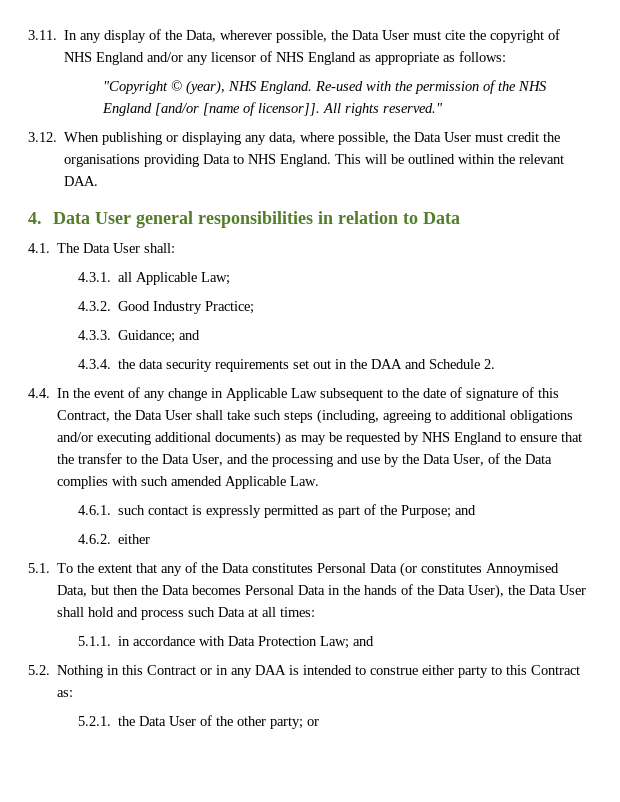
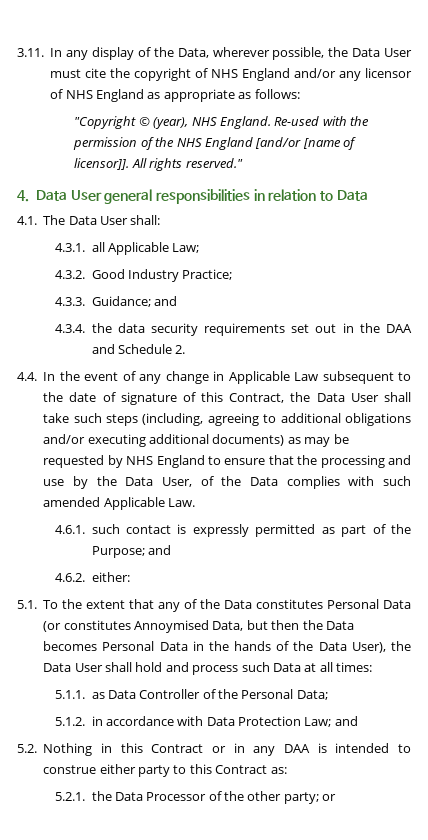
- 3.12. When publishing or displaying any data, where possible, the Data User must credit the organisations providing Data to NHS England. This will be outlined within the relevant DAA.
- 4.4. In the event of any change in Applicable Law subsequent to the date of signature of this Contract, the Data User shall take such steps (including, agreeing to additional obligations and/or executing additional documents) as may be requested by NHS England to ensure that the transfer to the Data User, and the processing and use by the Data User, of the Data complies with such amended Applicable Law.
+ 4.4. In the event of any change in Applicable Law subsequent to the date of signature of this Contract, the Data User shall take such steps (including, agreeing to additional obligations and/or executing additional documents) as may be requested by NHS England to ensure that the processing and use by the Data User, of the Data complies with such amended Applicable Law.
- 4.6.2. either
+ 4.6.2. either:
- 5.1.1. in accordance with Data Protection Law; and
+ 5.1.1. as Data Controller of the Personal Data;
+ 5.1.2. in accordance with Data Protection Law; and
- 5.2.1. the Data User of the other party; or
+ 5.2.1. the Data Processor of the other party; or

